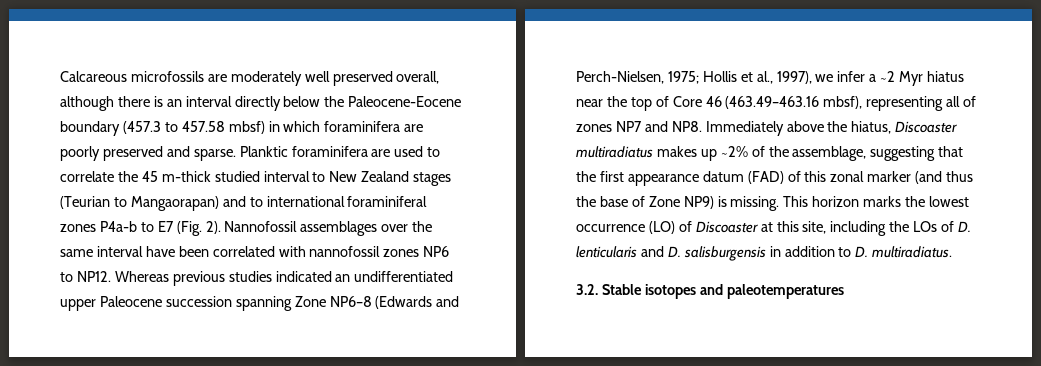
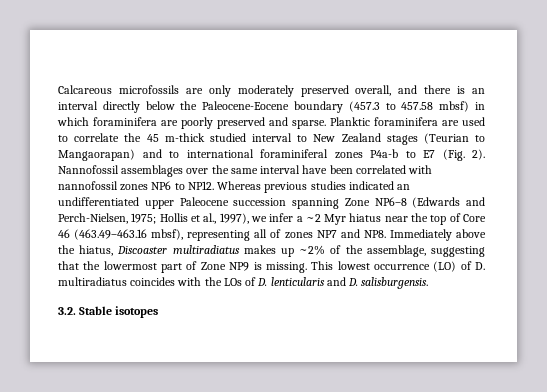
- Calcareous microfossils are moderately well preserved overall, although there is an interval directly below the Paleocene-Eocene boundary (457.3 to 457.58 mbsf) in which foraminifera are poorly preserved and sparse.
+ Calcareous microfossils are only moderately preserved overall, and there is an interval directly below the Paleocene-Eocene boundary (457.3 to 457.58 mbsf) in which foraminifera are poorly preserved and sparse.
- Whereas previous studies indicated an undifferentiated upper Paleocene succession spanning Zone NP6–8 (Edwards and Perch-Nielsen, 1975; Hollis et al., 1997), we infer a ~2 Myr hiatus near the top of Core 46 (463.49–463.16 mbsf), representing all of zones NP7 and NP8. Immediately above the hiatus, Discoaster multiradiatus makes up ~2% of the assemblage, suggesting that the first appearance datum (FAD) of this zonal marker (and thus the base of Zone NP9) is missing.
+ Whereas previous studies indicated an undifferentiated upper Paleocene succession spanning Zone NP6–8 (Edwards and Perch-Nielsen, 1975; Hollis et al., 1997), we infer a ~2 Myr hiatus near the top of Core 46 (463.49–463.16 mbsf), representing all of zones NP7 and NP8. Immediately above the hiatus, Discoaster multiradiatus makes up ~2% of the assemblage, suggesting that the lowermost part of Zone NP9 is missing.
- This horizon marks the lowest occurrence (LO) of Discoaster at this site, including the LOs of D. lenticularis and D. salisburgensis in addition to D. multiradiatus.
+ This lowest occurrence (LO) of D. multiradiatus coincides with the LOs of D. lenticularis and D. salisburgensis.
- 3.2. Stable isotopes and paleotemperatures
+ 3.2. Stable isotopes

